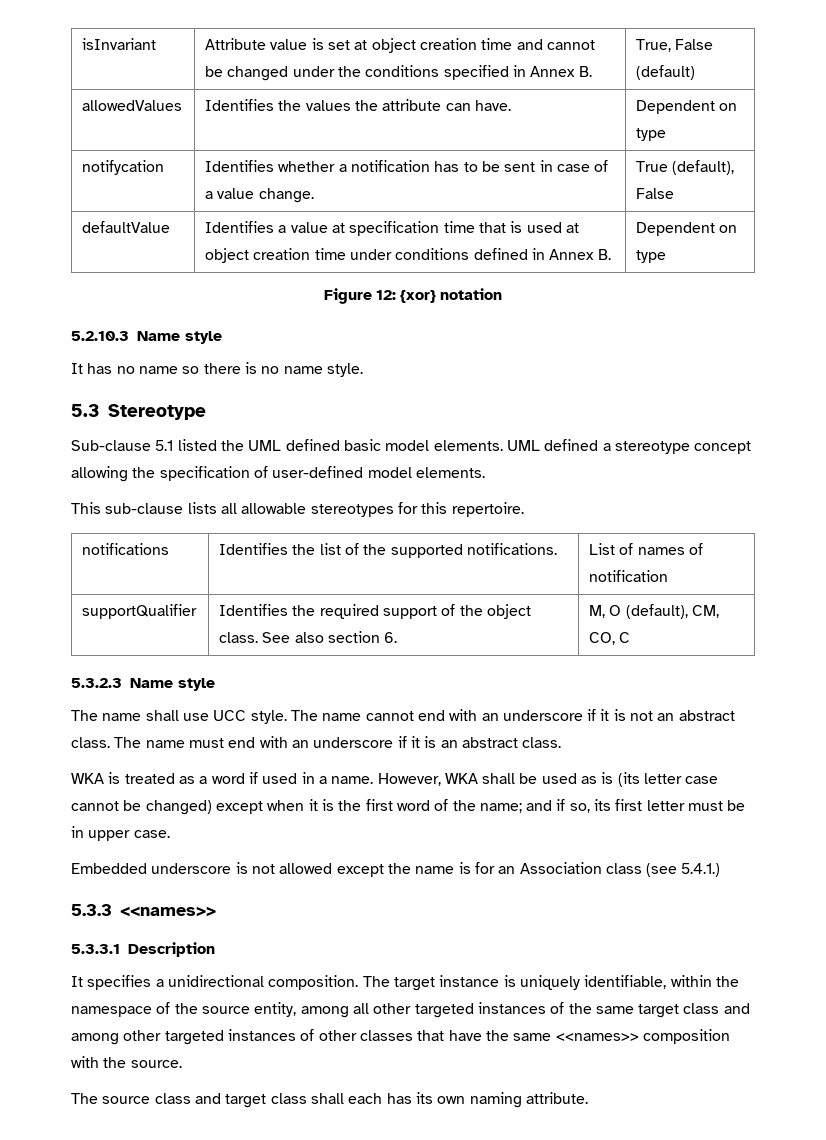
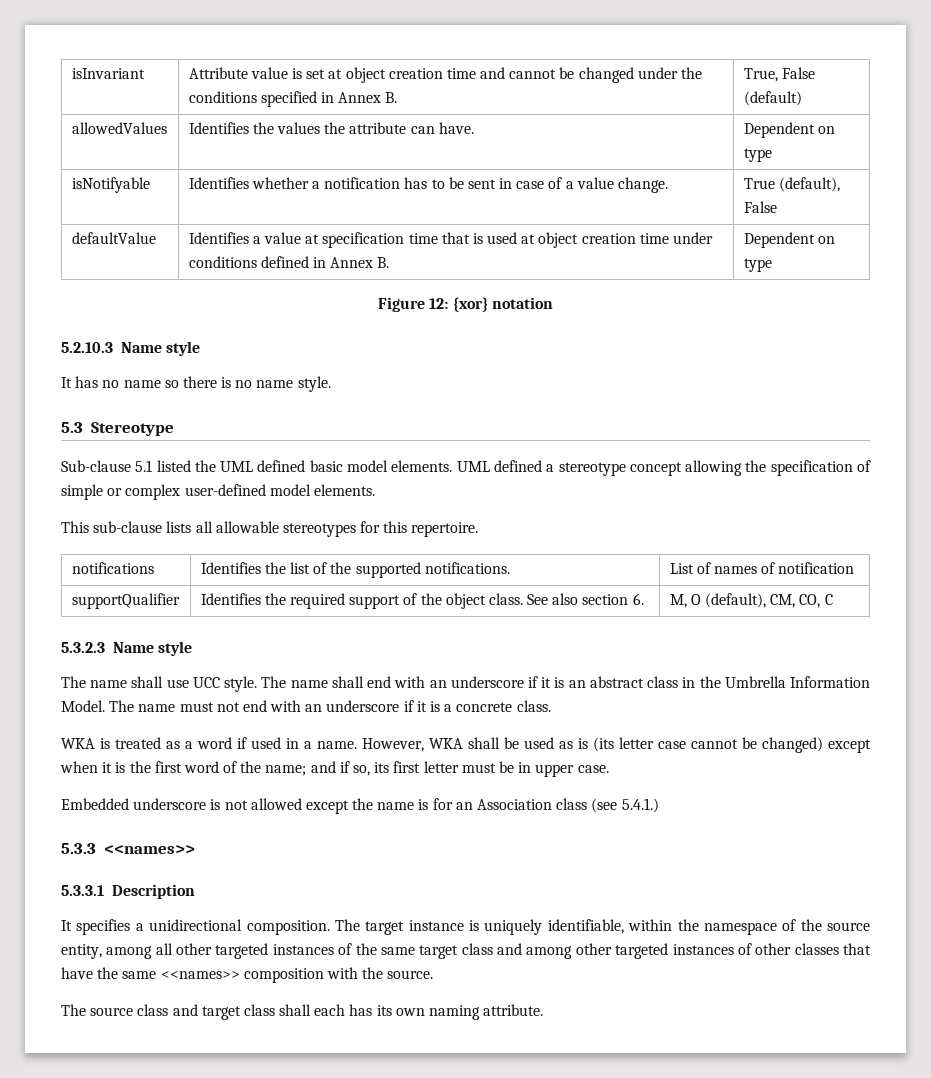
- notifycation | Identifies whether a notification has to be sent in case of a value change. | True (default), False
+ isNotifyable | Identifies whether a notification has to be sent in case of a value change. | True (default), False
- UML defined a stereotype concept allowing the specification of user-defined model elements.
+ UML defined a stereotype concept allowing the specification of simple or complex user-defined model elements.
- The name cannot end with an underscore if it is not an abstract class. The name must end with an underscore if it is an abstract class.
+ The name shall end with an underscore if it is an abstract class in the Umbrella Information Model. The name must not end with an underscore if it is a concrete class.

